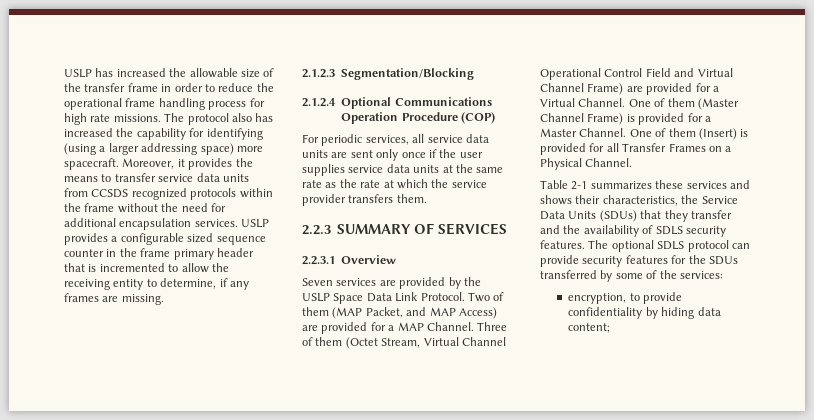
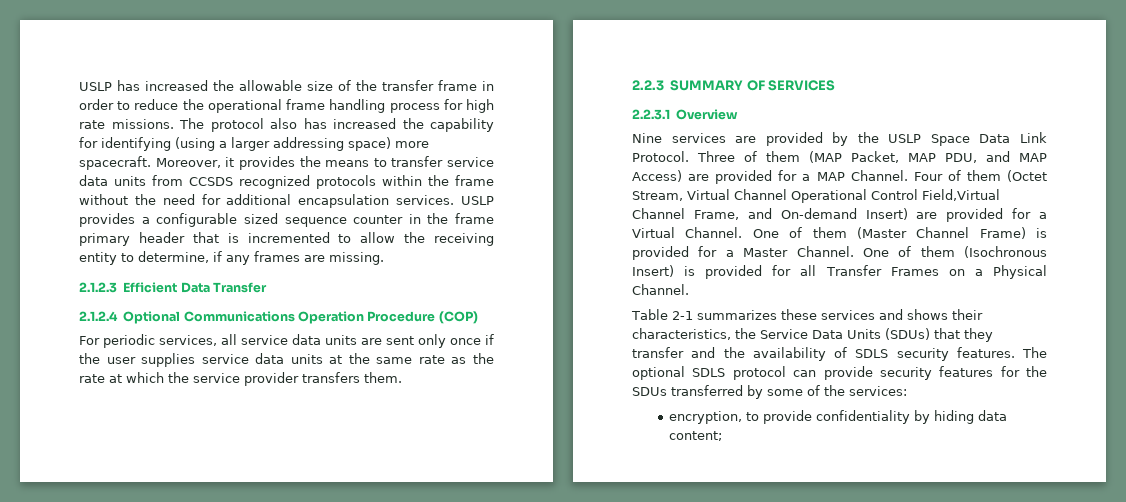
- 2.1.2.3 Segmentation/Blocking
+ 2.1.2.3 Efficient Data Transfer
- Seven services are provided by the USLP Space Data Link Protocol.
+ Nine services are provided by the USLP Space Data Link Protocol.
- Two of them (MAP Packet, and MAP Access) are provided for a MAP Channel.
+ Three of them (MAP Packet, MAP PDU, and MAP Access) are provided for a MAP Channel.
- Three of them (Octet Stream, Virtual Channel Operational Control Field and Virtual Channel Frame) are provided for a Virtual Channel.
+ Four of them (Octet Stream, Virtual Channel Operational Control Field,Virtual Channel Frame, and On-demand Insert) are provided for a Virtual Channel.
- One of them (Insert) is provided for all Transfer Frames on a Physical Channel.
+ One of them (Isochronous Insert) is provided for all Transfer Frames on a Physical Channel.

